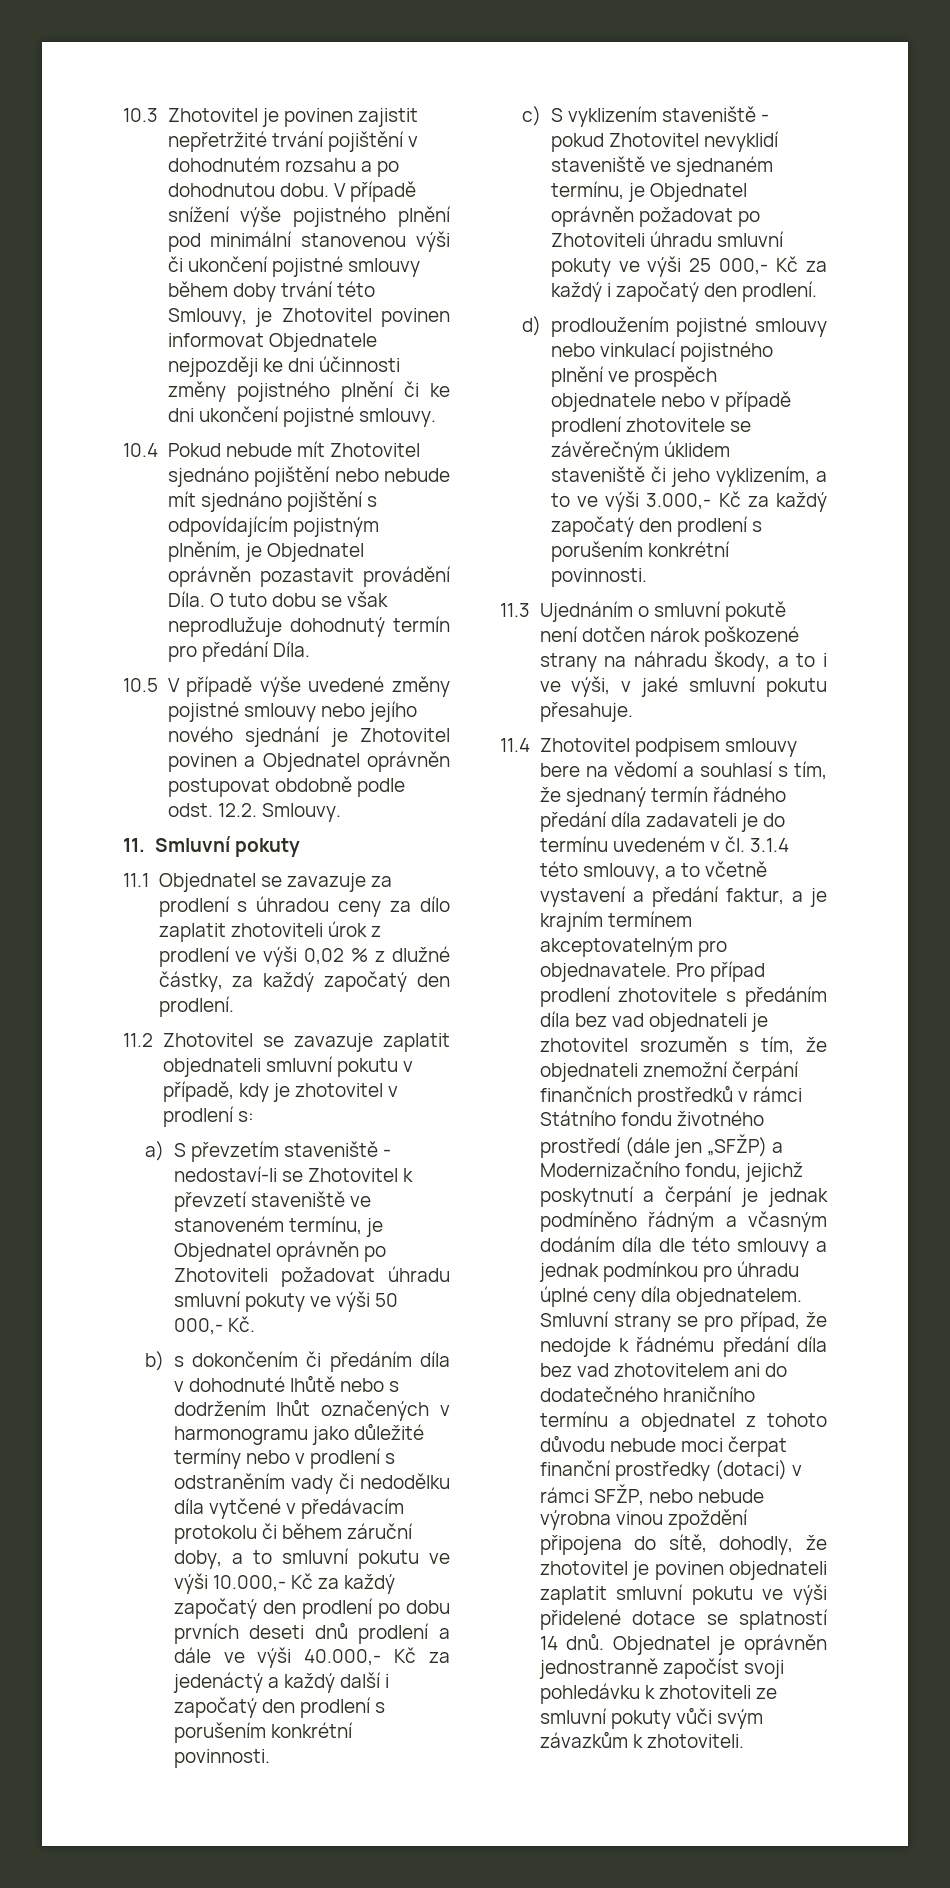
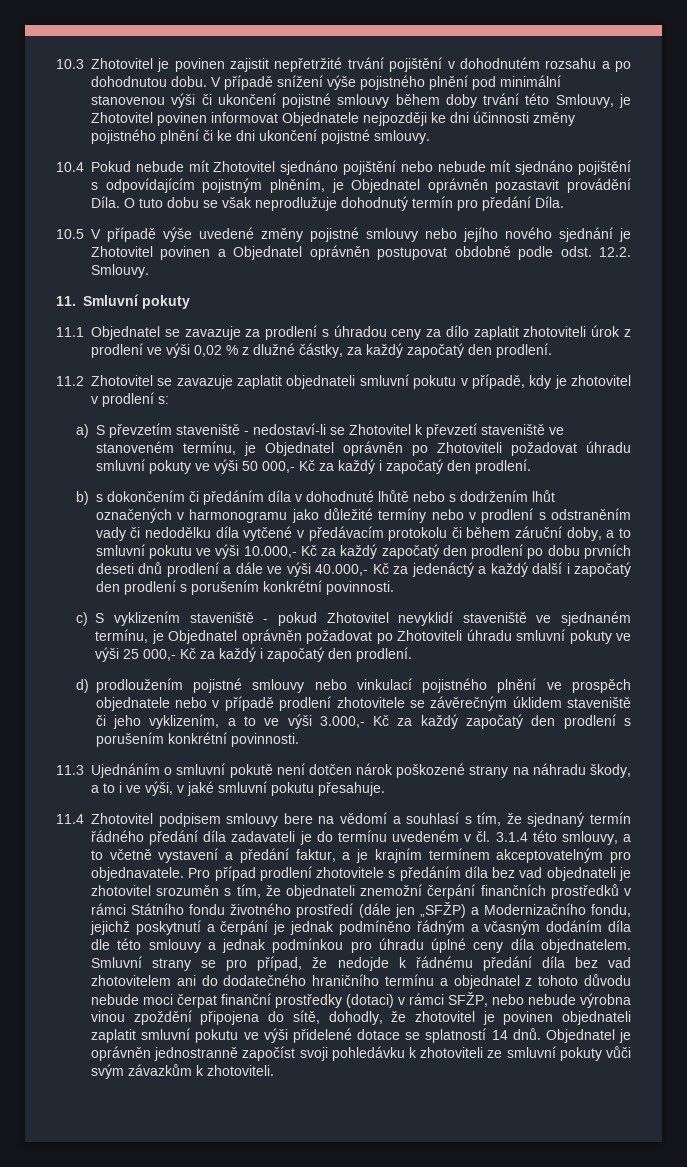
- a) S převzetím staveniště - nedostaví-li se Zhotovitel k převzetí staveniště ve stanoveném termínu, je Objednatel oprávněn po Zhotoviteli požadovat úhradu smluvní pokuty ve výši 50 000,- Kč.
+ a) S převzetím staveniště - nedostaví-li se Zhotovitel k převzetí staveniště ve stanoveném termínu, je Objednatel oprávněn po Zhotoviteli požadovat úhradu smluvní pokuty ve výši 50 000,- Kč za každý i započatý den prodlení.

